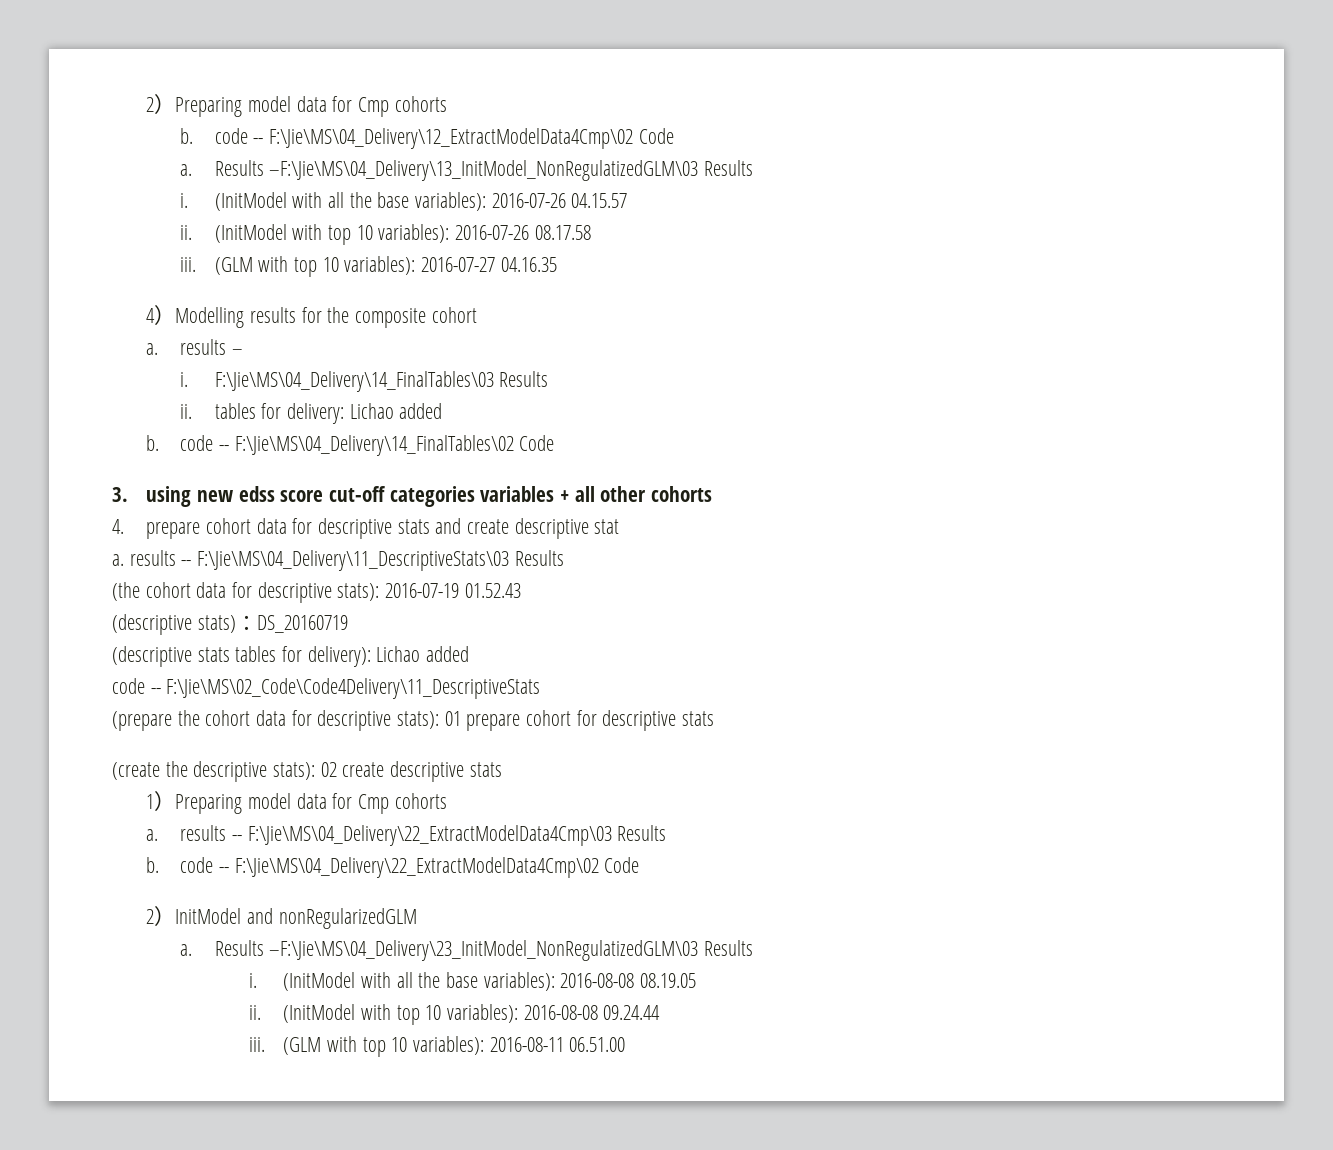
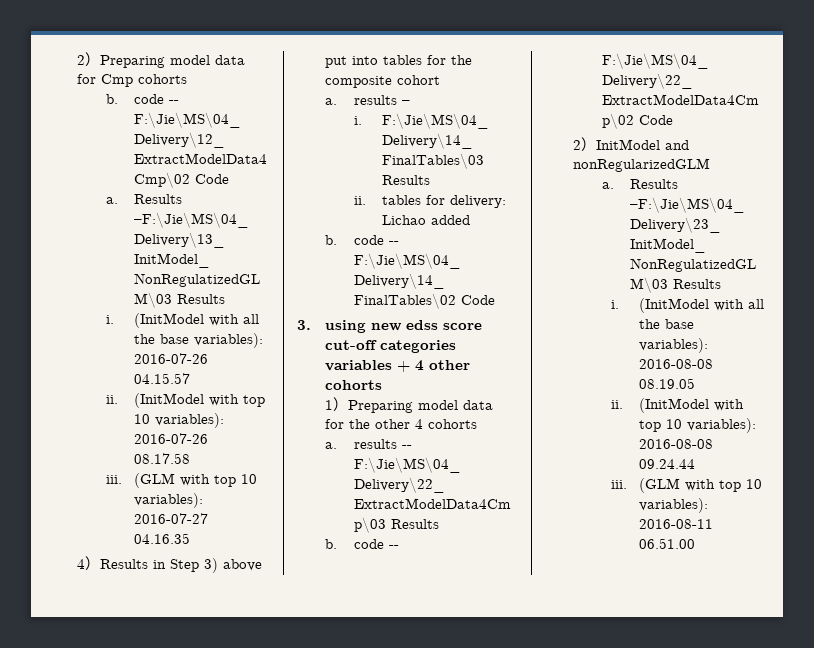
- 4）Modelling results for the composite cohort
+ 4）Results in Step 3) above put into tables for the composite cohort
- 3. using new edss score cut-off categories variables + all other cohorts
+ 3. using new edss score cut-off categories variables + 4 other cohorts
- 4. prepare cohort data for descriptive stats and create descriptive stat
- a. results -- F:\Jie\MS\04_Delivery\11_DescriptiveStats\03 Results
- (the cohort data for descriptive stats): 2016-07-19 01.52.43
- (descriptive stats)：DS_20160719
- (descriptive stats tables for delivery): Lichao added
- code -- F:\Jie\MS\02_Code\Code4Delivery\11_DescriptiveStats
- (prepare the cohort data for descriptive stats): 01 prepare cohort for descriptive stats
- (create the descriptive stats): 02 create descriptive stats
- 1）Preparing model data for Cmp cohorts
+ 1）Preparing model data for the other 4 cohorts

